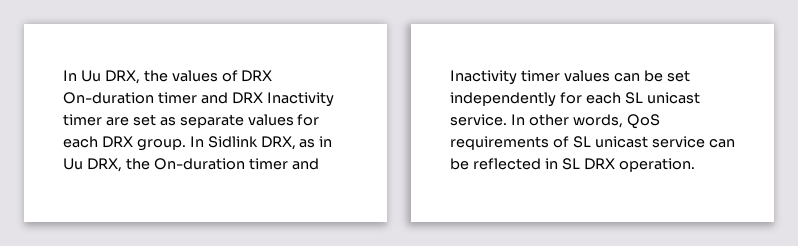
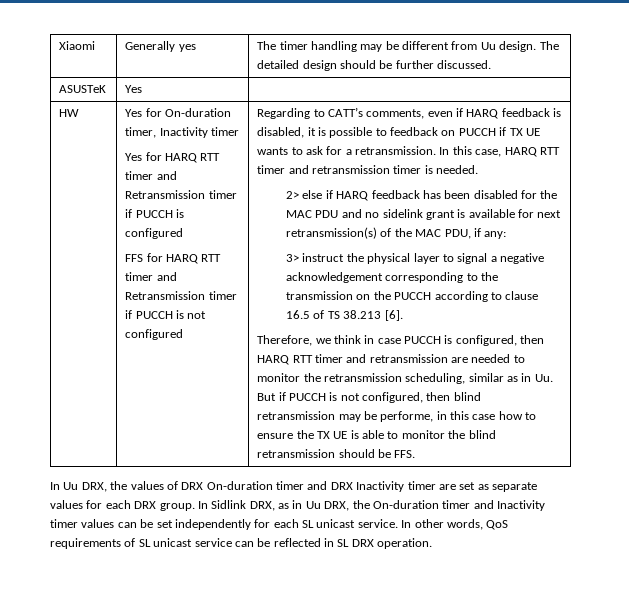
+ Xiaomi | Generally yes | The timer handling may be different from Uu design. The detailed design should be further discussed.
+ ASUSTeK | Yes |
+ HW | Yes for On-duration timer, Inactivity timer
+ Yes for HARQ RTT timer and Retransmission timer if PUCCH is configured
+ FFS for HARQ RTT timer and Retransmission timer if PUCCH is not configured | Regarding to CATT’s comments, even if HARQ feedback is disabled, it is possible to feedback on PUCCH if TX UE wants to ask for a retransmission. In this case, HARQ RTT timer and retransmission timer is needed.
+ 2> else if HARQ feedback has been disabled for the MAC PDU and no sidelink grant is available for next retransmission(s) of the MAC PDU, if any:
+ 3> instruct the physical layer to signal a negative acknowledgement corresponding to the transmission on the PUCCH according to clause 16.5 of TS 38.213 [6].
+ Therefore, we think in case PUCCH is configured, then HARQ RTT timer and retransmission are needed to monitor the retransmission scheduling, similar as in Uu. But if PUCCH is not configured, then blind retransmission may be performe, in this case how to ensure the TX UE is able to monitor the blind retransmission should be FFS.

